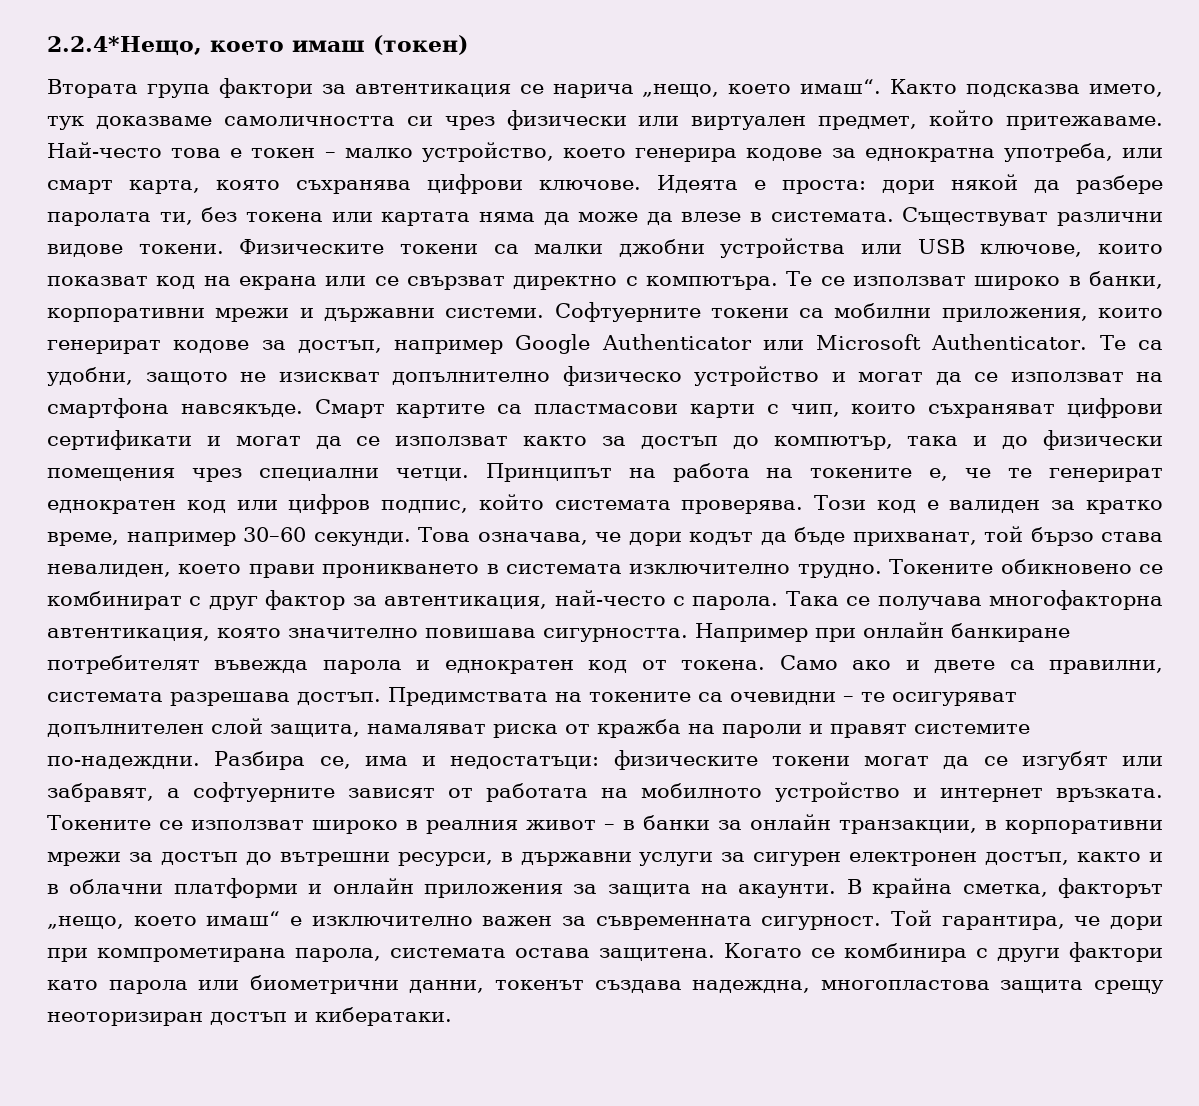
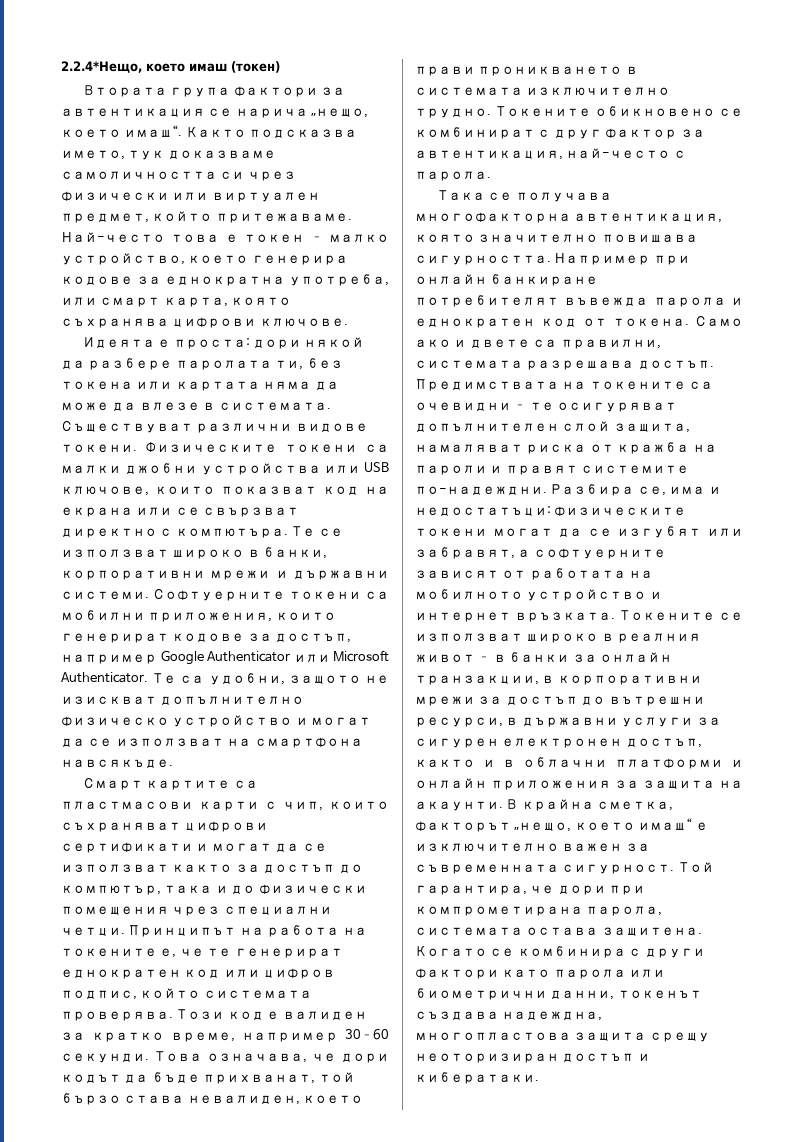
- Най-често това е токен – малко устройство, което генерира кодове за еднократна употреба, или смарт карта, която съхранява цифрови ключове. Идеята е проста: дори някой да разбере паролата ти, без токена или картата няма да може да влезе в системата.
+ Най-често това е токен – малко устройство, което генерира кодове за еднократна употреба, или смарт карта, която съхранява цифрови ключове.
+ Идеята е проста: дори някой да разбере паролата ти, без токена или картата няма да може да влезе в системата.
- Те са удобни, защото не изискват допълнително физическо устройство и могат да се използват на смартфона навсякъде. Смарт картите са пластмасови карти с чип, които съхраняват цифрови сертификати и могат да се използват както за достъп до компютър, така и до физически помещения чрез специални четци.
+ Те са удобни, защото не изискват допълнително физическо устройство и могат да се използват на смартфона навсякъде.
+ Смарт картите са пластмасови карти с чип, които съхраняват цифрови сертификати и могат да се използват както за достъп до компютър, така и до физически помещения чрез специални четци.
- Токените обикновено се комбинират с друг фактор за автентикация, най-често с парола. Така се получава многофакторна автентикация, която значително повишава сигурността.
+ Токените обикновено се комбинират с друг фактор за автентикация, най-често с парола.
+ Така се получава многофакторна автентикация, която значително повишава сигурността.

